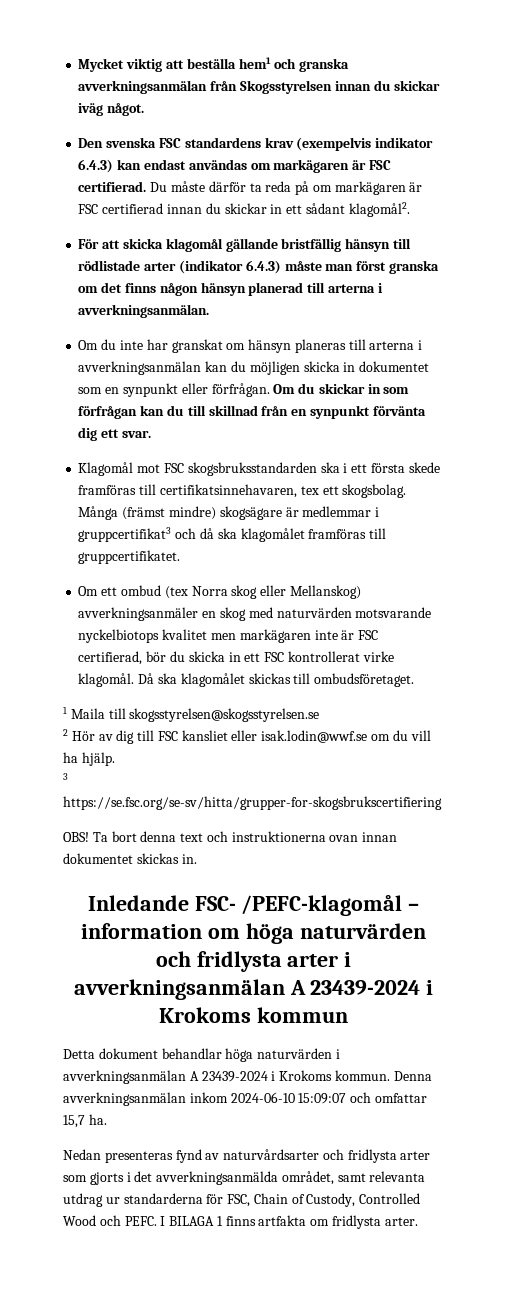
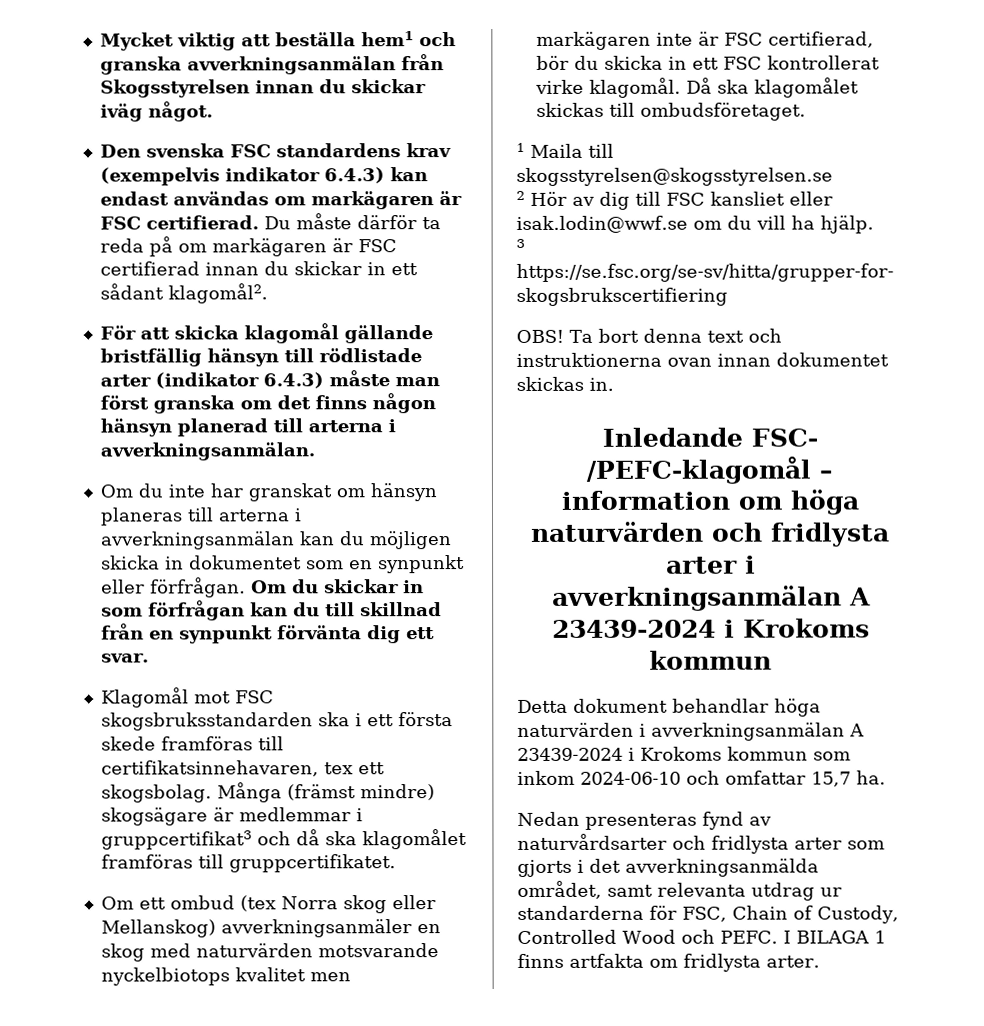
- Detta dokument behandlar höga naturvärden i avverkningsanmälan A 23439-2024 i Krokoms kommun. Denna avverkningsanmälan inkom 2024-06-10 15:09:07 och omfattar 15,7 ha.
+ Detta dokument behandlar höga naturvärden i avverkningsanmälan A 23439-2024 i Krokoms kommun som inkom 2024-06-10 och omfattar 15,7 ha.

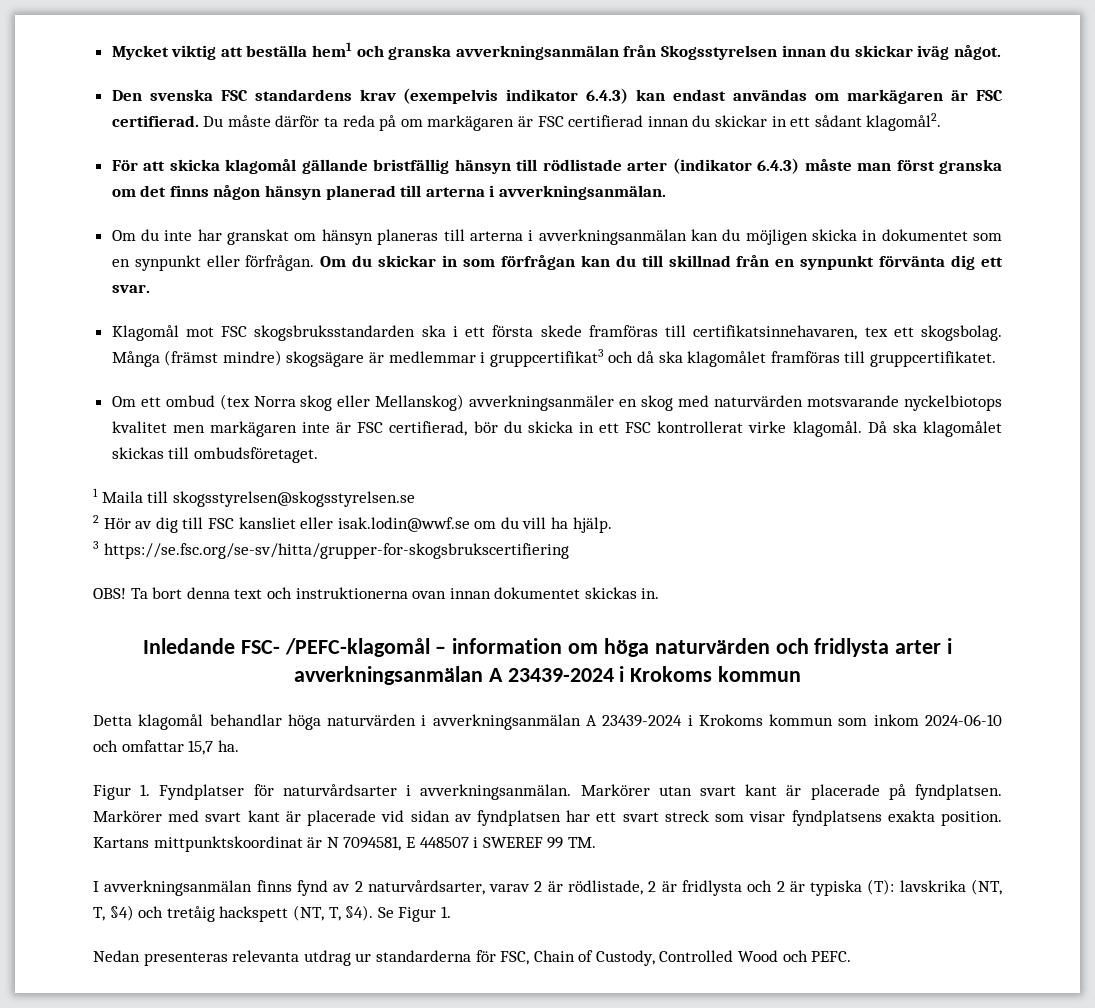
- Detta dokument behandlar höga naturvärden i avverkningsanmälan A 23439-2024 i Krokoms kommun som inkom 2024-06-10 och omfattar 15,7 ha.
+ Detta klagomål behandlar höga naturvärden i avverkningsanmälan A 23439-2024 i Krokoms kommun som inkom 2024-06-10 och omfattar 15,7 ha.
- Nedan presenteras fynd av naturvårdsarter och fridlysta arter som gjorts i det avverkningsanmälda området, samt relevanta utdrag ur standarderna för FSC, Chain of Custody, Controlled Wood och PEFC. I BILAGA 1 finns artfakta om fridlysta arter.
+ Figur 1. Fyndplatser för naturvårdsarter i avverkningsanmälan. Markörer utan svart kant är placerade på fyndplatsen. Markörer med svart kant är placerade vid sidan av fyndplatsen har ett svart streck som visar fyndplatsens exakta position. Kartans mittpunktskoordinat är N 7094581, E 448507 i SWEREF 99 TM.
+ I avverkningsanmälan finns fynd av 2 naturvårdsarter, varav 2 är rödlistade, 2 är fridlysta och 2 är typiska (T): lavskrika (NT, T, §4) och tretåig hackspett (NT, T, §4). Se Figur 1.
+ Nedan presenteras relevanta utdrag ur standarderna för FSC, Chain of Custody, Controlled Wood och PEFC.

